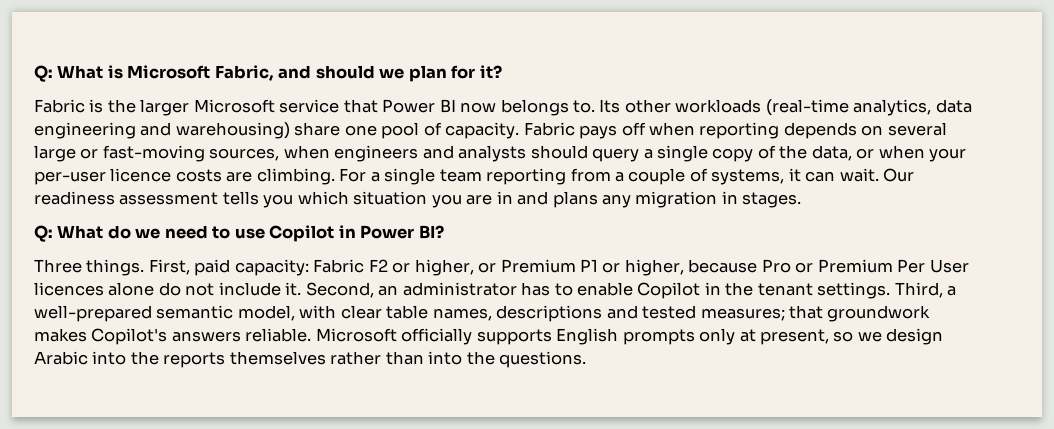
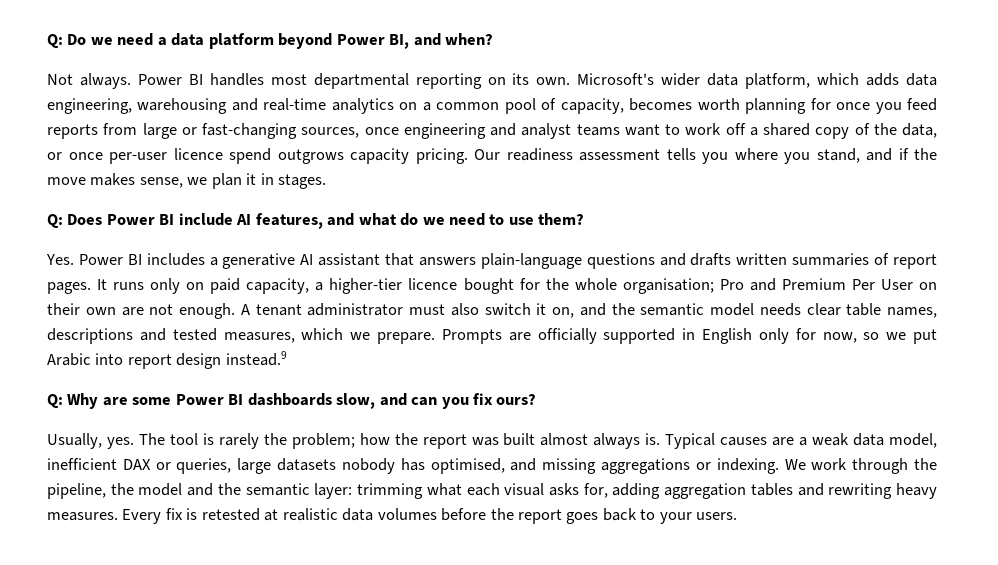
- Q: What is Microsoft Fabric, and should we plan for it?
- Fabric is the larger Microsoft service that Power BI now belongs to. Its other workloads (real-time analytics, data engineering and warehousing) share one pool of capacity. Fabric pays off when reporting depends on several large or fast-moving sources, when engineers and analysts should query a single copy of the data, or when your per-user licence costs are climbing. For a single team reporting from a couple of systems, it can wait.
+ Q: Do we need a data platform beyond Power BI, and when?
+ Not always. Power BI handles most departmental reporting on its own. Microsoft's wider data platform, which adds data engineering, warehousing and real-time analytics on a common pool of capacity, becomes worth planning for once you feed reports from large or fast-changing sources, once engineering and analyst teams want to work off a shared copy of the data, or once per-user licence spend outgrows capacity pricing.
- Our readiness assessment tells you which situation you are in and plans any migration in stages.
- Q: What do we need to use Copilot in Power BI?
- Three things. First, paid capacity: Fabric F2 or higher, or Premium P1 or higher, because Pro or Premium Per User licences alone do not include it. Second, an administrator has to enable Copilot in the tenant settings. Third, a well-prepared semantic model, with clear table names, descriptions and tested measures; that groundwork makes Copilot's answers reliable. Microsoft officially supports English prompts only at present, so we design Arabic into the reports themselves rather than into the questions.
+ Our readiness assessment tells you where you stand, and if the move makes sense, we plan it in stages.
+ Q: Does Power BI include AI features, and what do we need to use them?
+ Yes. Power BI includes a generative AI assistant that answers plain-language questions and drafts written summaries of report pages. It runs only on paid capacity, a higher-tier licence bought for the whole organisation; Pro and Premium Per User on their own are not enough. A tenant administrator must also switch it on, and the semantic model needs clear table names, descriptions and tested measures, which we prepare. Prompts are officially supported in English only for now, so we put Arabic into report design instead.9
+ Q: Why are some Power BI dashboards slow, and can you fix ours?
+ Usually, yes. The tool is rarely the problem; how the report was built almost always is. Typical causes are a weak data model, inefficient DAX or queries, large datasets nobody has optimised, and missing aggregations or indexing. We work through the pipeline, the model and the semantic layer: trimming what each visual asks for, adding aggregation tables and rewriting heavy measures. Every fix is retested at realistic data volumes before the report goes back to your users.

